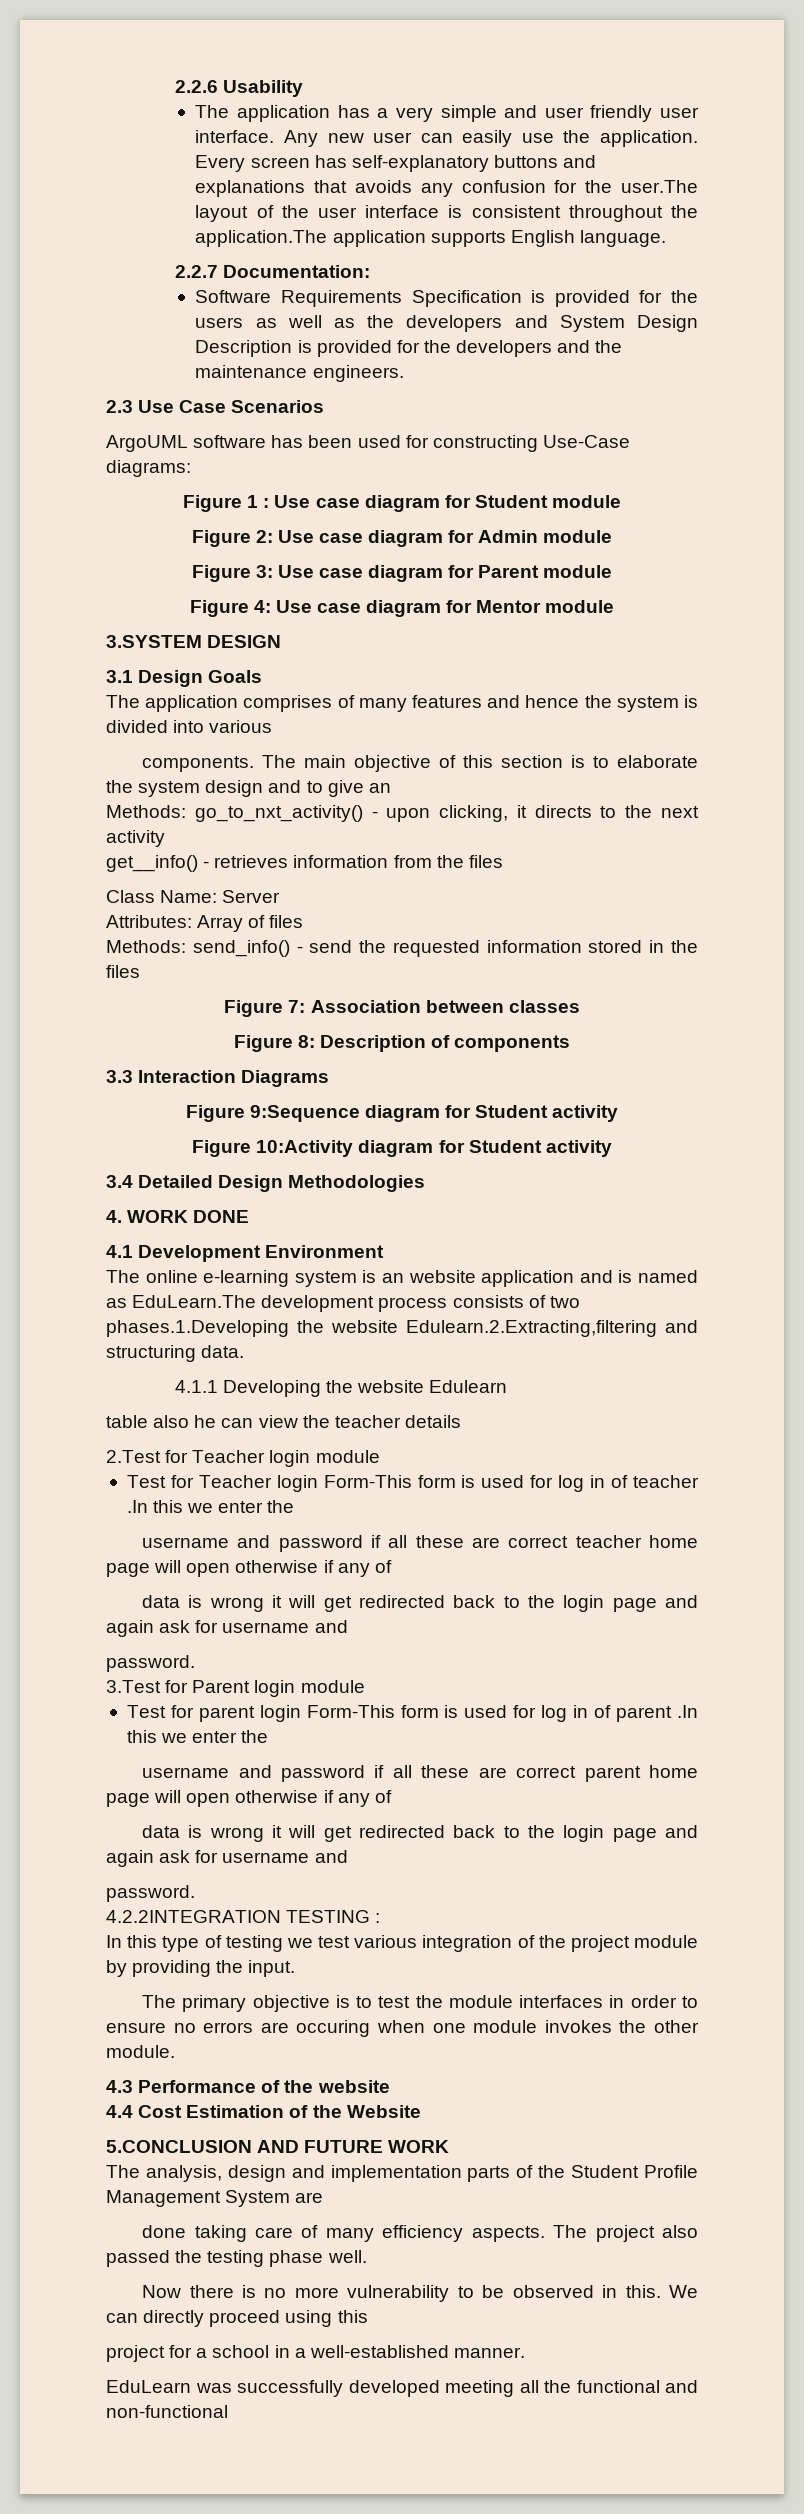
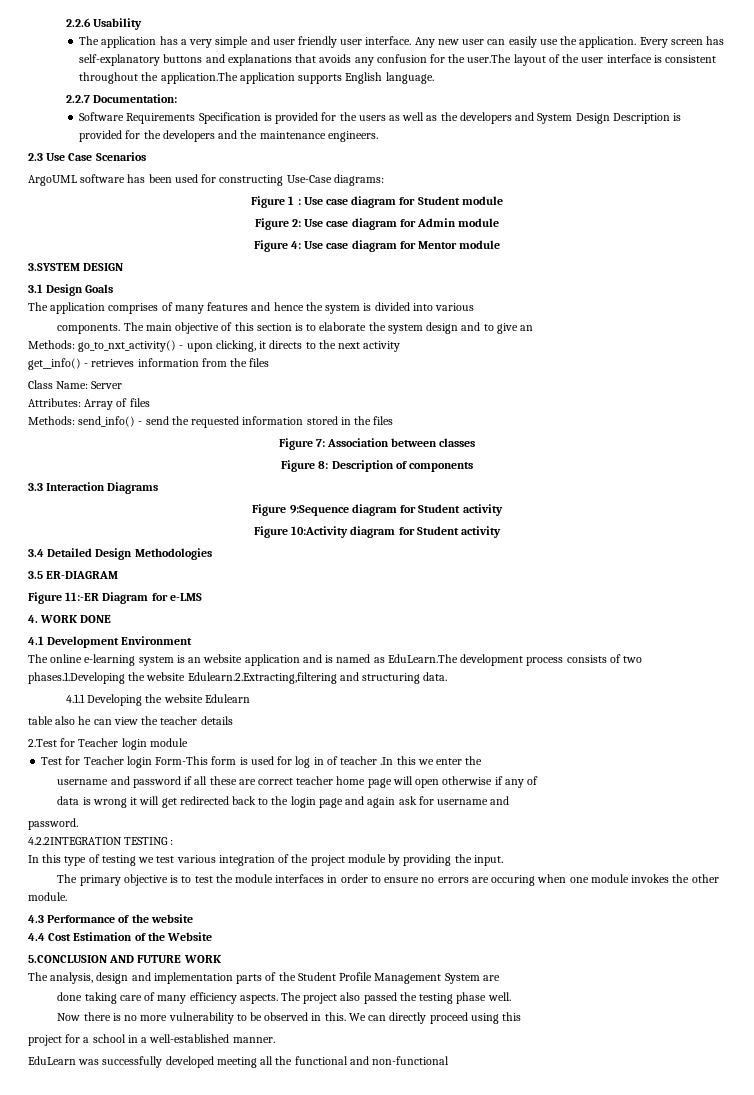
- Figure 3: Use case diagram for Parent module
+ 3.5 ER-DIAGRAM
+ Figure 11:-ER Diagram for e-LMS
- 3.Test for Parent login module
- Test for parent login Form-This form is used for log in of parent .In this we enter the
- username and password if all these are correct parent home page will open otherwise if any of
- data is wrong it will get redirected back to the login page and again ask for username and
- password.

